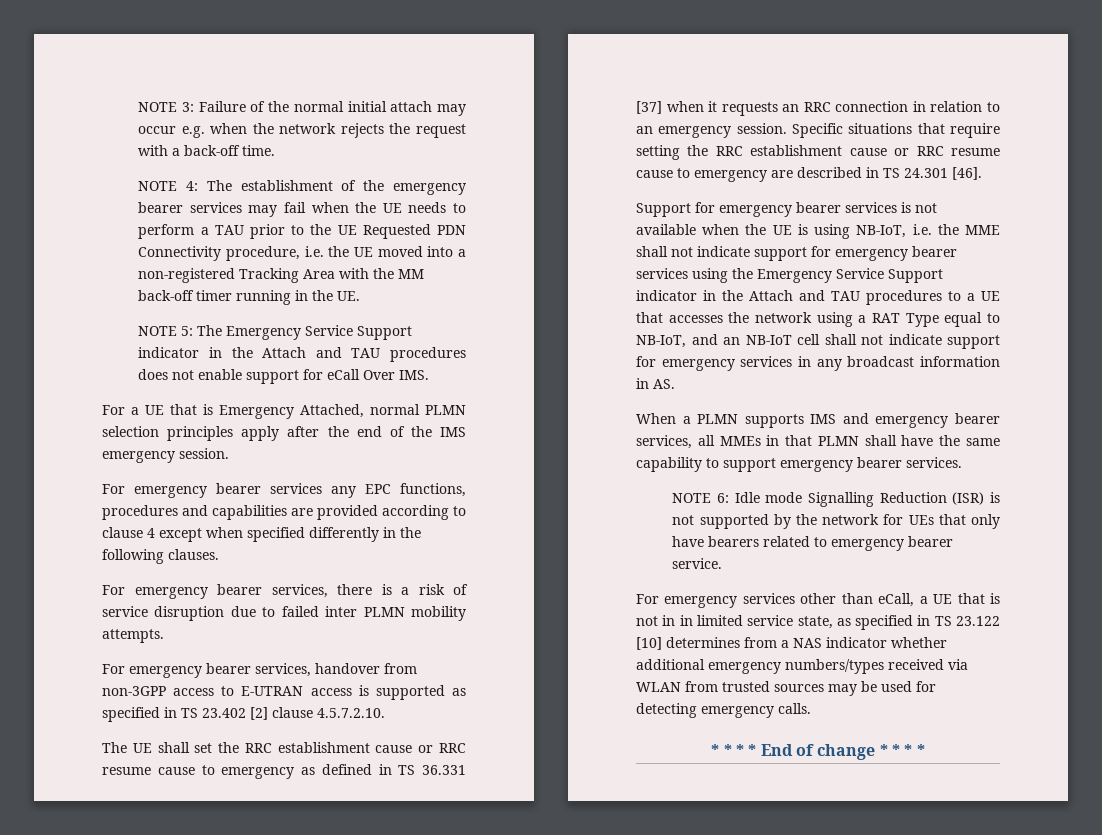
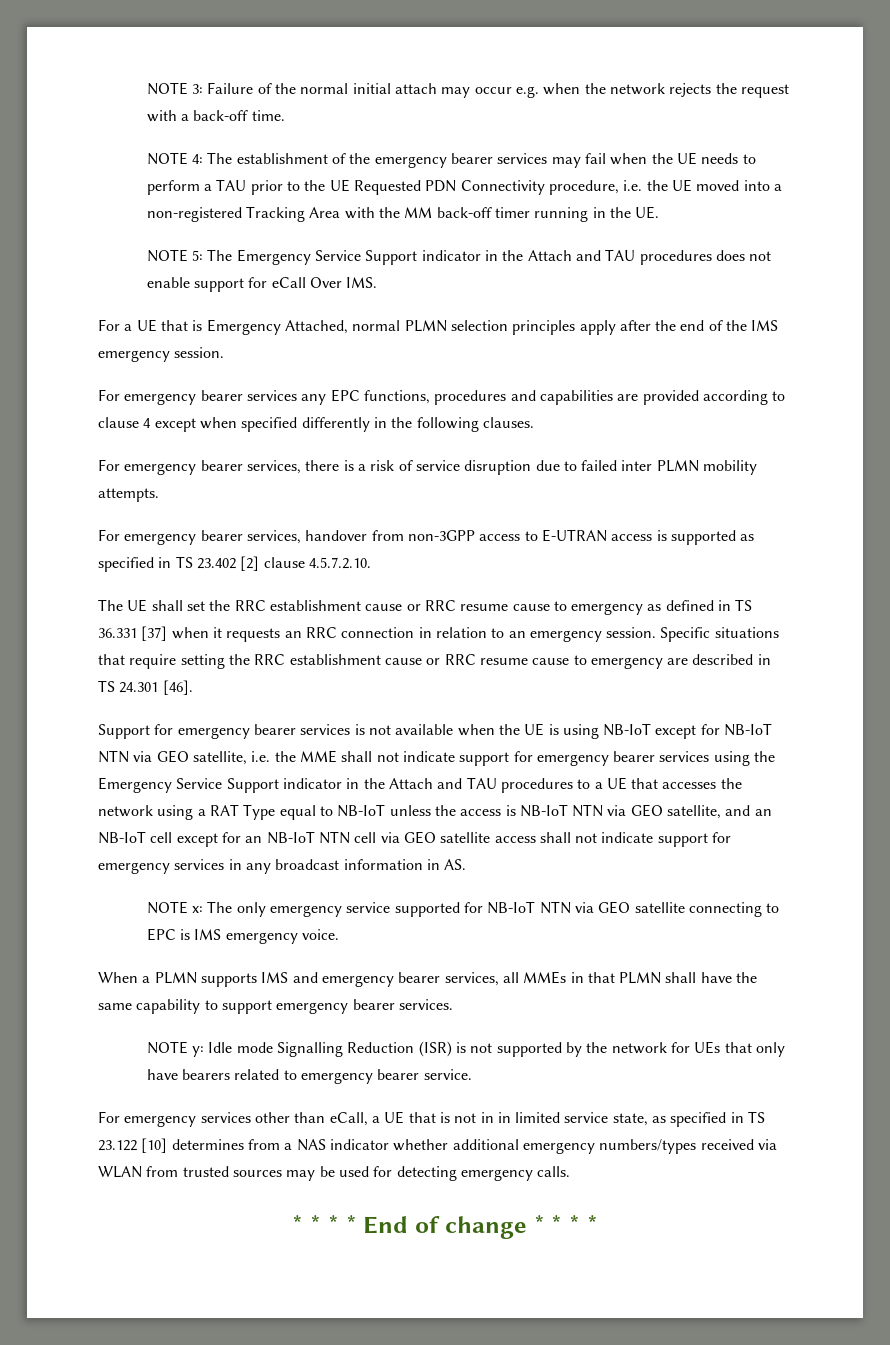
- Support for emergency bearer services is not available when the UE is using NB-IoT, i.e. the MME shall not indicate support for emergency bearer services using the Emergency Service Support indicator in the Attach and TAU procedures to a UE that accesses the network using a RAT Type equal to NB-IoT, and an NB-IoT cell shall not indicate support for emergency services in any broadcast information in AS.
+ Support for emergency bearer services is not available when the UE is using NB-IoT except for NB-IoT NTN via GEO satellite, i.e. the MME shall not indicate support for emergency bearer services using the Emergency Service Support indicator in the Attach and TAU procedures to a UE that accesses the network using a RAT Type equal to NB-IoT unless the access is NB-IoT NTN via GEO satellite, and an NB-IoT cell except for an NB-IoT NTN cell via GEO satellite access shall not indicate support for emergency services in any broadcast information in AS.
+ NOTE x: The only emergency service supported for NB-IoT NTN via GEO satellite connecting to EPC is IMS emergency voice.
- NOTE 6: Idle mode Signalling Reduction (ISR) is not supported by the network for UEs that only have bearers related to emergency bearer service.
+ NOTE y: Idle mode Signalling Reduction (ISR) is not supported by the network for UEs that only have bearers related to emergency bearer service.

